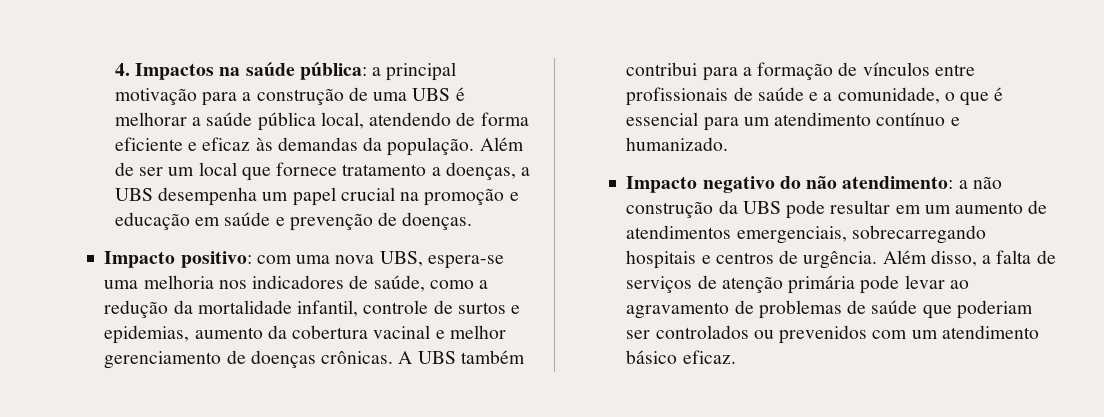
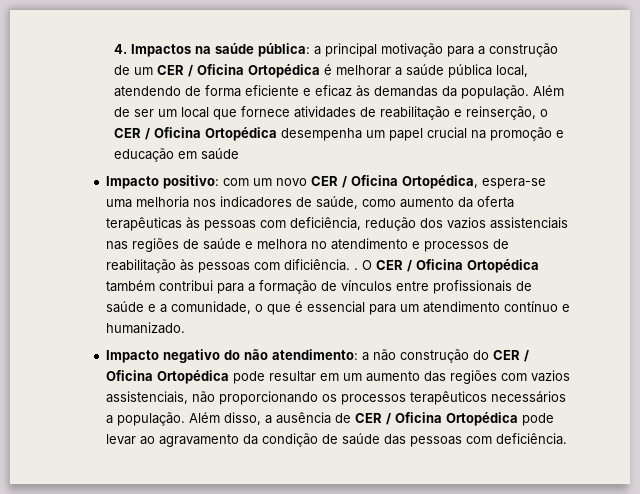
- 4. Impactos na saúde pública: a principal motivação para a construção de uma UBS é melhorar a saúde pública local, atendendo de forma eficiente e eficaz às demandas da população.
+ 4. Impactos na saúde pública: a principal motivação para a construção de um CER / Oficina Ortopédica é melhorar a saúde pública local, atendendo de forma eficiente e eficaz às demandas da população.
- Além de ser um local que fornece tratamento a doenças, a UBS desempenha um papel crucial na promoção e educação em saúde e prevenção de doenças.
+ Além de ser um local que fornece atividades de reabilitação e reinserção, o CER / Oficina Ortopédica desempenha um papel crucial na promoção e educação em saúde
- Impacto positivo: com uma nova UBS, espera-se uma melhoria nos indicadores de saúde, como a redução da mortalidade infantil, controle de surtos e epidemias, aumento da cobertura vacinal e melhor gerenciamento de doenças crônicas. A UBS também contribui para a formação de vínculos entre profissionais de saúde e a comunidade, o que é essencial para um atendimento contínuo e humanizado.
+ Impacto positivo: com um novo CER / Oficina Ortopédica, espera-se uma melhoria nos indicadores de saúde, como aumento da oferta terapêuticas às pessoas com deficiência, redução dos vazios assistenciais nas regiões de saúde e melhora no atendimento e processos de reabilitação às pessoas com dificiência. . O CER / Oficina Ortopédica também contribui para a formação de vínculos entre profissionais de saúde e a comunidade, o que é essencial para um atendimento contínuo e humanizado.
- Impacto negativo do não atendimento: a não construção da UBS pode resultar em um aumento de atendimentos emergenciais, sobrecarregando hospitais e centros de urgência. Além disso, a falta de serviços de atenção primária pode levar ao agravamento de problemas de saúde que poderiam ser controlados ou prevenidos com um atendimento básico eficaz.
+ Impacto negativo do não atendimento: a não construção do CER / Oficina Ortopédica pode resultar em um aumento das regiões com vazios assistenciais, não proporcionando os processos terapêuticos necessários a população. Além disso, a ausência de CER / Oficina Ortopédica pode levar ao agravamento da condição de saúde das pessoas com deficiência.

